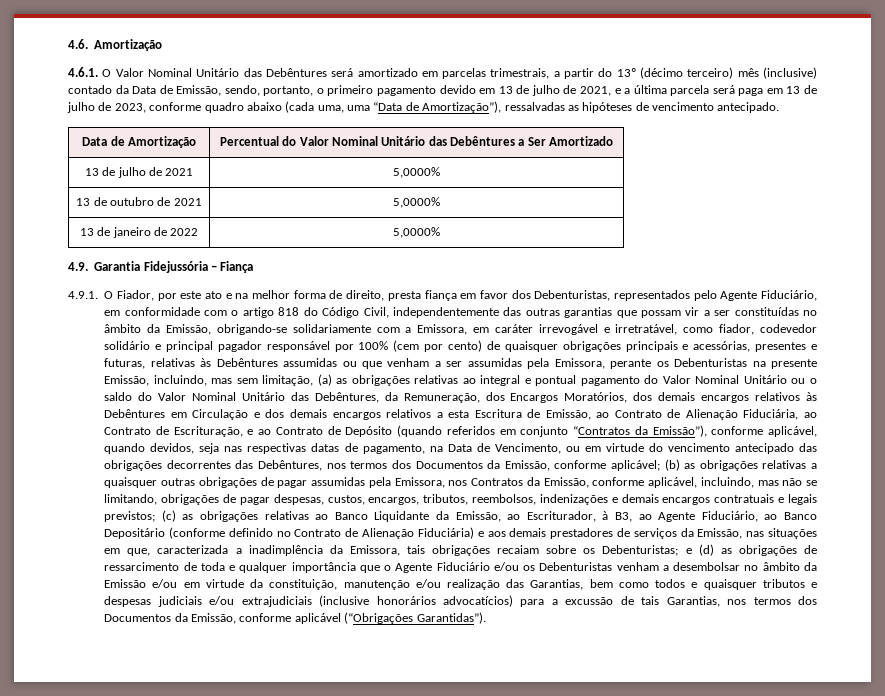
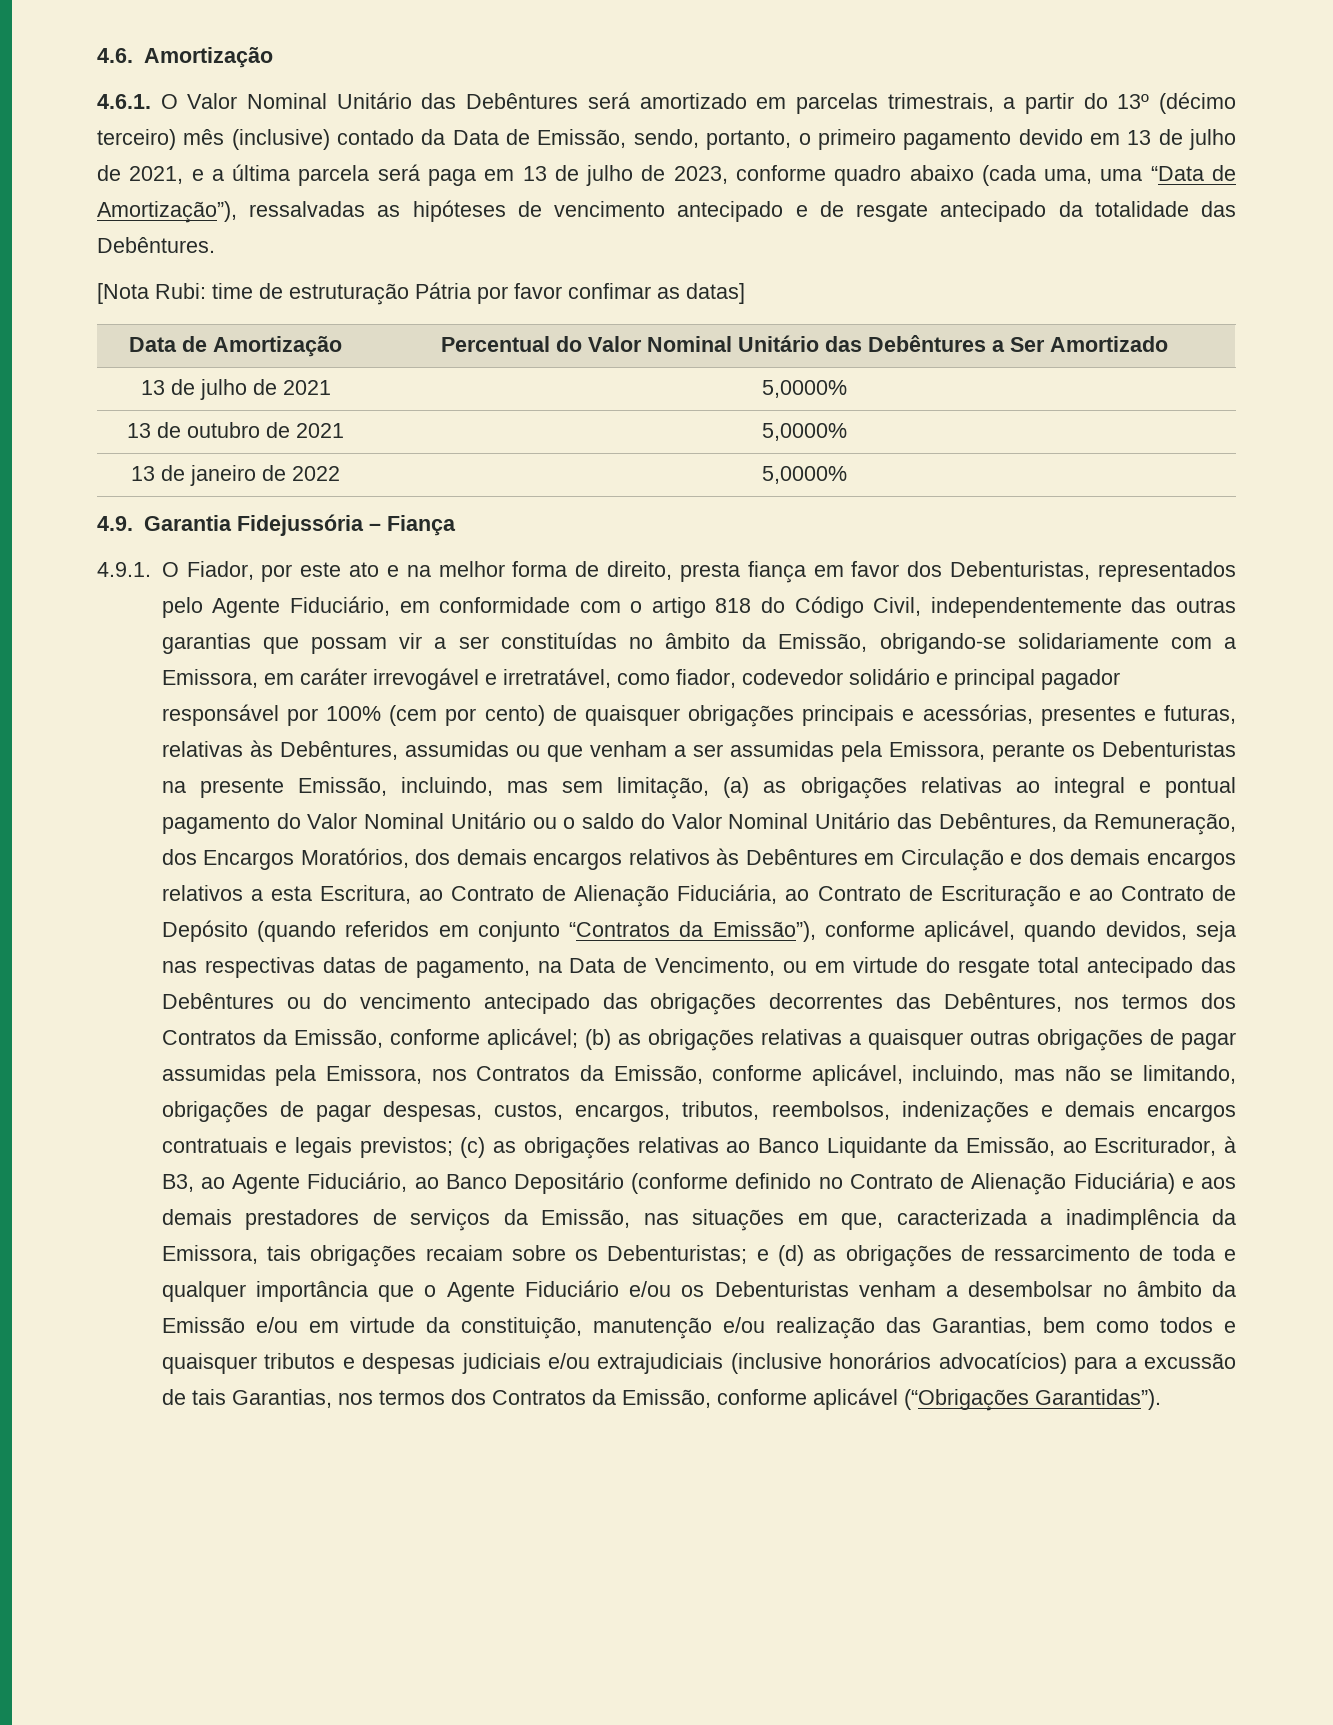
- 4.6.1. O Valor Nominal Unitário das Debêntures será amortizado em parcelas trimestrais, a partir do 13º (décimo terceiro) mês (inclusive) contado da Data de Emissão, sendo, portanto, o primeiro pagamento devido em 13 de julho de 2021, e a última parcela será paga em 13 de julho de 2023, conforme quadro abaixo (cada uma, uma “Data de Amortização”), ressalvadas as hipóteses de vencimento antecipado.
+ 4.6.1. O Valor Nominal Unitário das Debêntures será amortizado em parcelas trimestrais, a partir do 13º (décimo terceiro) mês (inclusive) contado da Data de Emissão, sendo, portanto, o primeiro pagamento devido em 13 de julho de 2021, e a última parcela será paga em 13 de julho de 2023, conforme quadro abaixo (cada uma, uma “Data de Amortização”), ressalvadas as hipóteses de vencimento antecipado e de resgate antecipado da totalidade das Debêntures.
+ [Nota Rubi: time de estruturação Pátria por favor confimar as datas]
- 4.9.1. O Fiador, por este ato e na melhor forma de direito, presta fiança em favor dos Debenturistas, representados pelo Agente Fiduciário, em conformidade com o artigo 818 do Código Civil, independentemente das outras garantias que possam vir a ser constituídas no âmbito da Emissão, obrigando-se solidariamente com a Emissora, em caráter irrevogável e irretratável, como fiador, codevedor solidário e principal pagador responsável por 100% (cem por cento) de quaisquer obrigações principais e acessórias, presentes e futuras, relativas às Debêntures assumidas ou que venham a ser assumidas pela Emissora, perante os Debenturistas na presente Emissão, incluindo, mas sem limitação, (a) as obrigações relativas ao integral e pontual pagamento do Valor Nominal Unitário ou o saldo do Valor Nominal Unitário das Debêntures, da Remuneração, dos Encargos Moratórios, dos demais encargos relativos às Debêntures em Circulação e dos demais encargos relativos a esta Escritura de Emissão, ao Contrato de Alienação Fiduciária, ao Contrato de Escrituração, e ao Contrato de Depósito (quando referidos em conjunto “Contratos da Emissão”), conforme aplicável, quando devidos, seja nas respectivas datas de pagamento, na Data de Vencimento, ou em virtude do vencimento antecipado das obrigações decorrentes das Debêntures, nos termos dos Documentos da Emissão, conforme aplicável;
+ 4.9.1. O Fiador, por este ato e na melhor forma de direito, presta fiança em favor dos Debenturistas, representados pelo Agente Fiduciário, em conformidade com o artigo 818 do Código Civil, independentemente das outras garantias que possam vir a ser constituídas no âmbito da Emissão, obrigando-se solidariamente com a Emissora, em caráter irrevogável e irretratável, como fiador, codevedor solidário e principal pagador responsável por 100% (cem por cento) de quaisquer obrigações principais e acessórias, presentes e futuras, relativas às Debêntures, assumidas ou que venham a ser assumidas pela Emissora, perante os Debenturistas na presente Emissão, incluindo, mas sem limitação, (a) as obrigações relativas ao integral e pontual pagamento do Valor Nominal Unitário ou o saldo do Valor Nominal Unitário das Debêntures, da Remuneração, dos Encargos Moratórios, dos demais encargos relativos às Debêntures em Circulação e dos demais encargos relativos a esta Escritura, ao Contrato de Alienação Fiduciária, ao Contrato de Escrituração e ao Contrato de Depósito (quando referidos em conjunto “Contratos da Emissão”), conforme aplicável, quando devidos, seja nas respectivas datas de pagamento, na Data de Vencimento, ou em virtude do resgate total antecipado das Debêntures ou do vencimento antecipado das obrigações decorrentes das Debêntures, nos termos dos Contratos da Emissão, conforme aplicável;
- e (d) as obrigações de ressarcimento de toda e qualquer importância que o Agente Fiduciário e/ou os Debenturistas venham a desembolsar no âmbito da Emissão e/ou em virtude da constituição, manutenção e/ou realização das Garantias, bem como todos e quaisquer tributos e despesas judiciais e/ou extrajudiciais (inclusive honorários advocatícios) para a excussão de tais Garantias, nos termos dos Documentos da Emissão, conforme aplicável (“Obrigações Garantidas”).
+ e (d) as obrigações de ressarcimento de toda e qualquer importância que o Agente Fiduciário e/ou os Debenturistas venham a desembolsar no âmbito da Emissão e/ou em virtude da constituição, manutenção e/ou realização das Garantias, bem como todos e quaisquer tributos e despesas judiciais e/ou extrajudiciais (inclusive honorários advocatícios) para a excussão de tais Garantias, nos termos dos Contratos da Emissão, conforme aplicável (“Obrigações Garantidas”).

